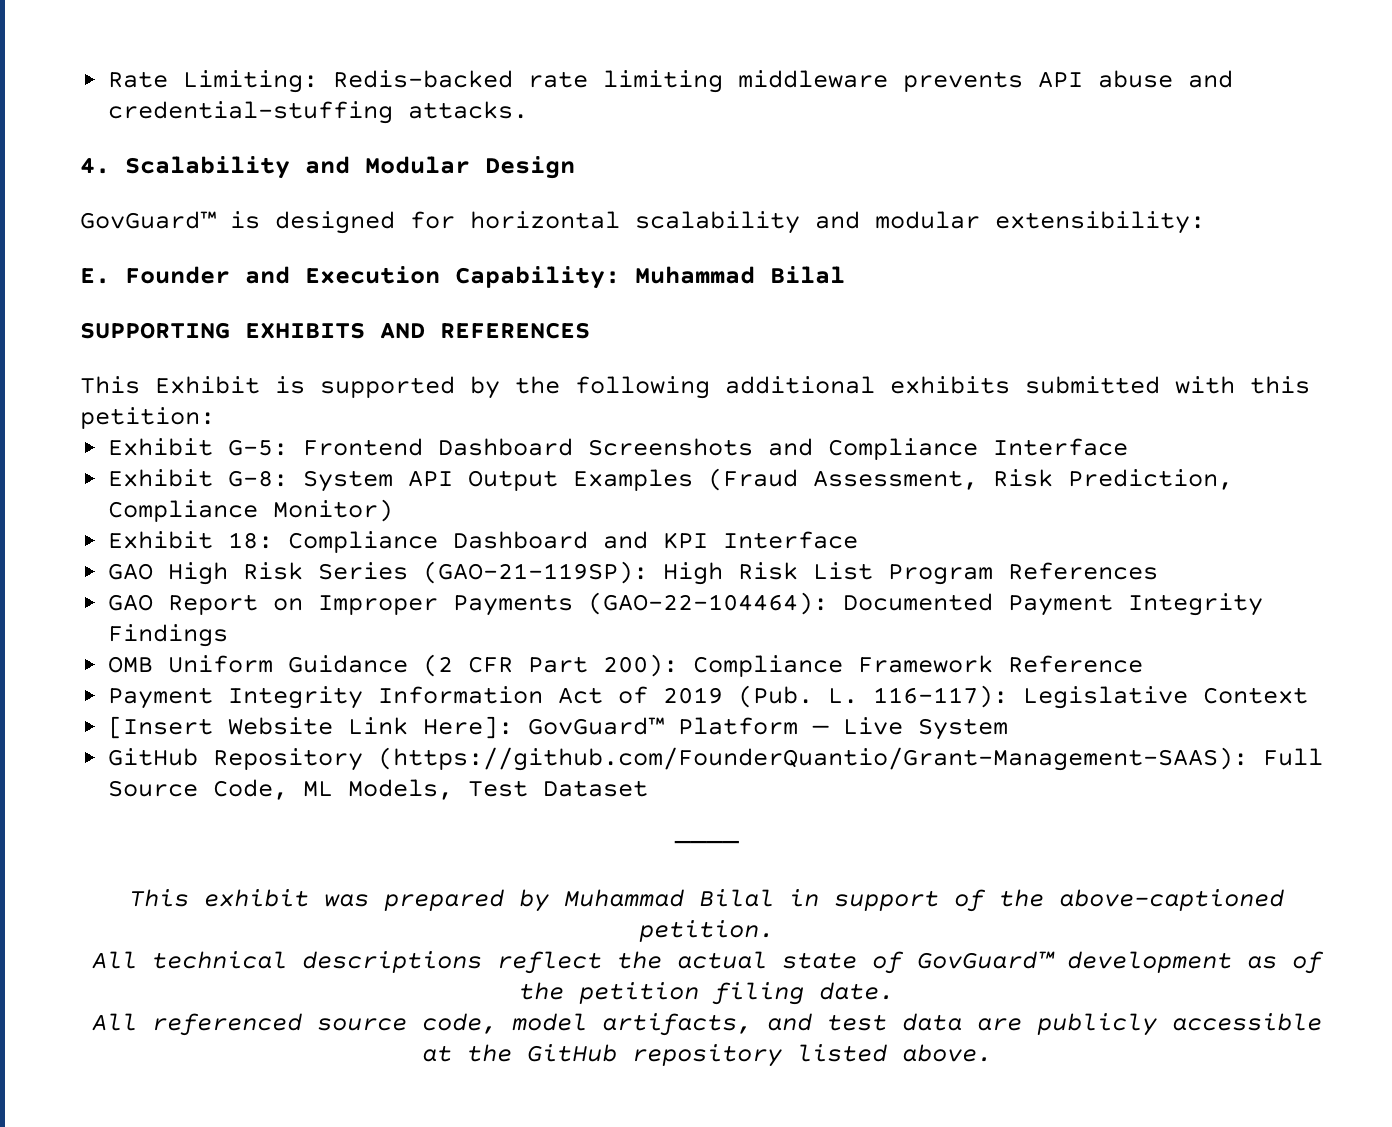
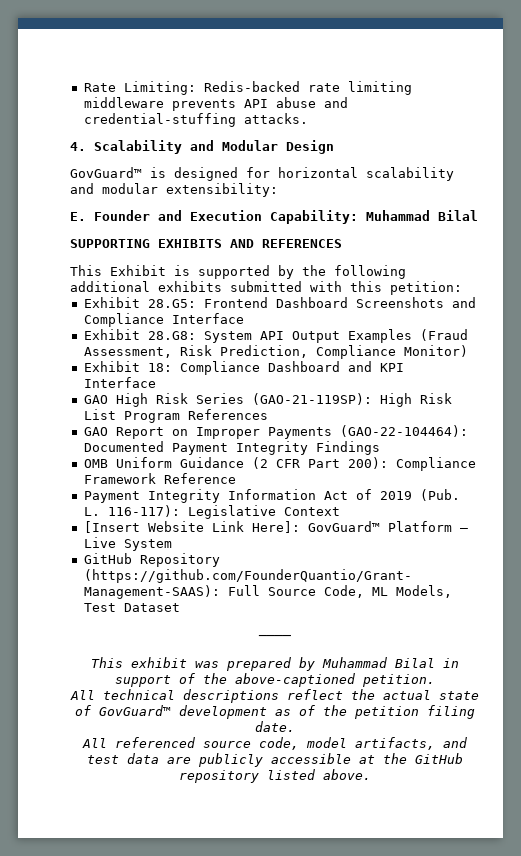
- Exhibit G-5: Frontend Dashboard Screenshots and Compliance Interface
+ Exhibit 28.G5: Frontend Dashboard Screenshots and Compliance Interface
- Exhibit G-8: System API Output Examples (Fraud Assessment, Risk Prediction, Compliance Monitor)
+ Exhibit 28.G8: System API Output Examples (Fraud Assessment, Risk Prediction, Compliance Monitor)

